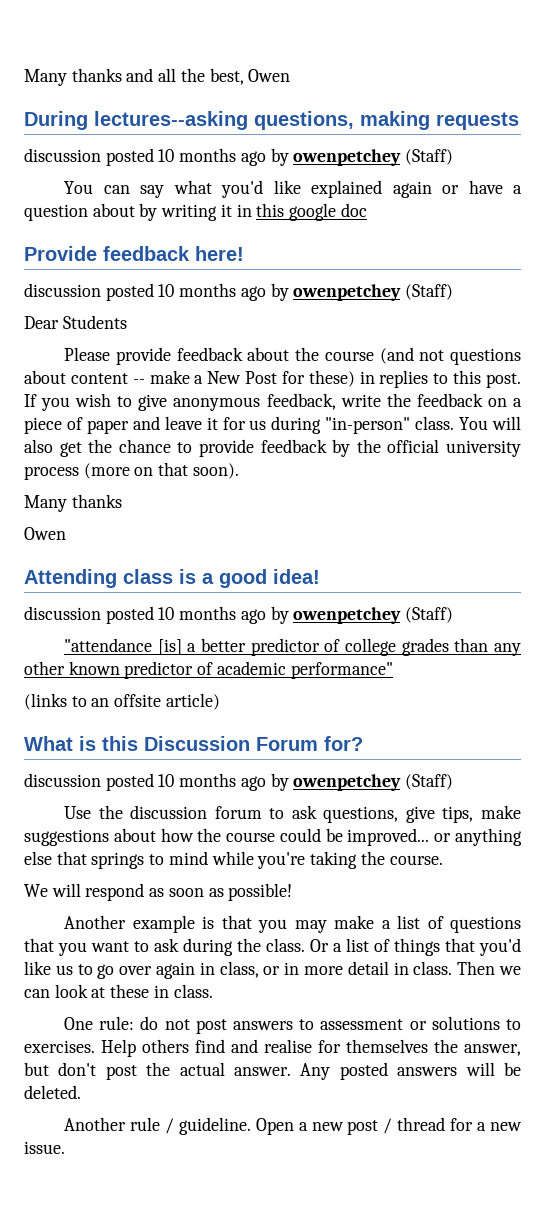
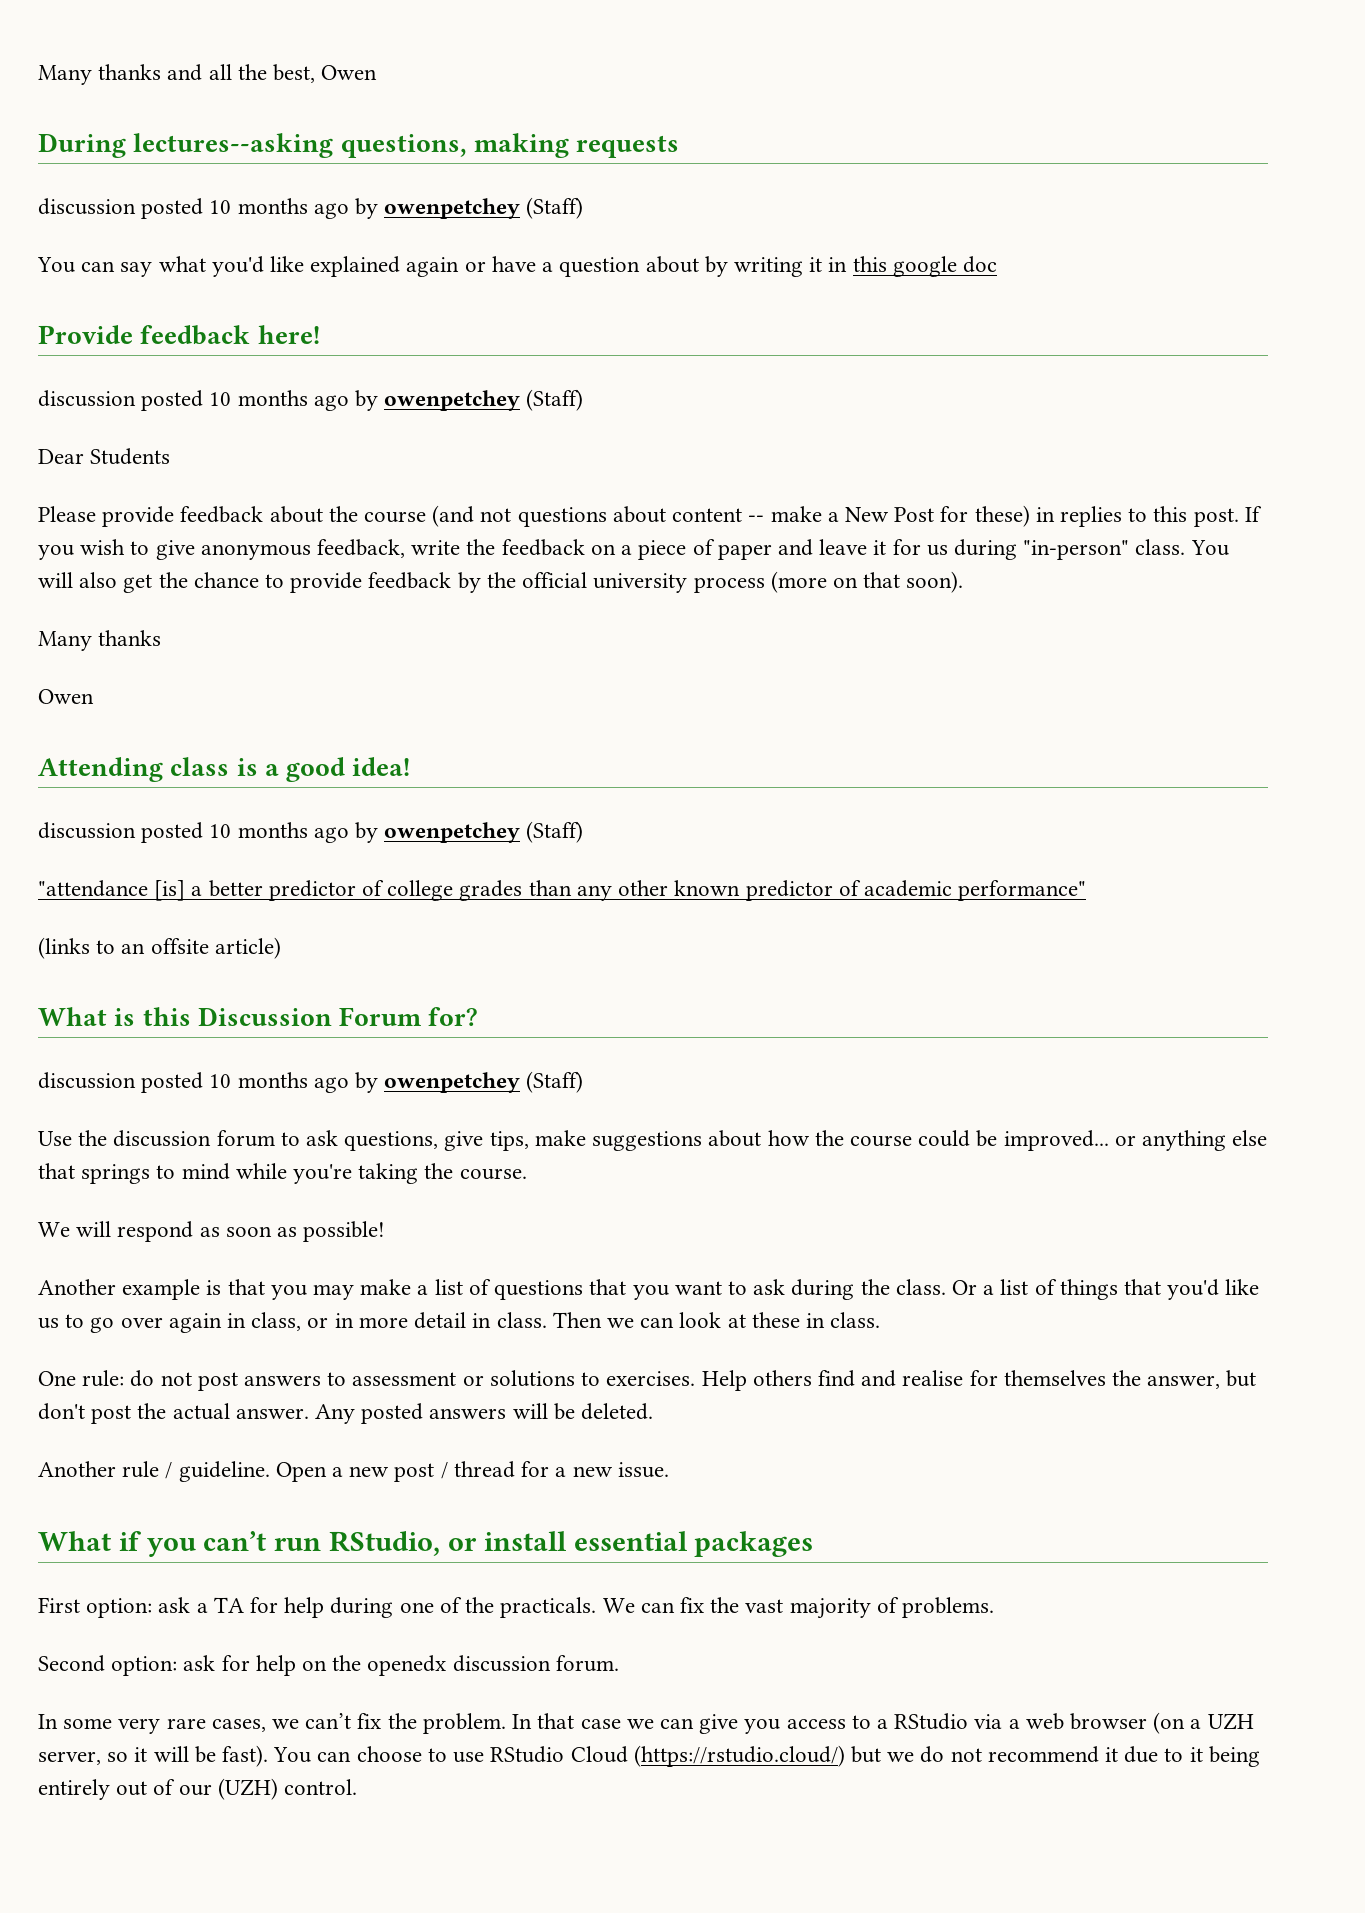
+ What if you can’t run RStudio, or install essential packages
+ First option: ask a TA for help during one of the practicals. We can fix the vast majority of problems.
+ Second option: ask for help on the openedx discussion forum.
+ In some very rare cases, we can’t fix the problem. In that case we can give you access to a RStudio via a web browser (on a UZH server, so it will be fast). You can choose to use RStudio Cloud (https://rstudio.cloud/) but we do not recommend it due to it being entirely out of our (UZH) control.

